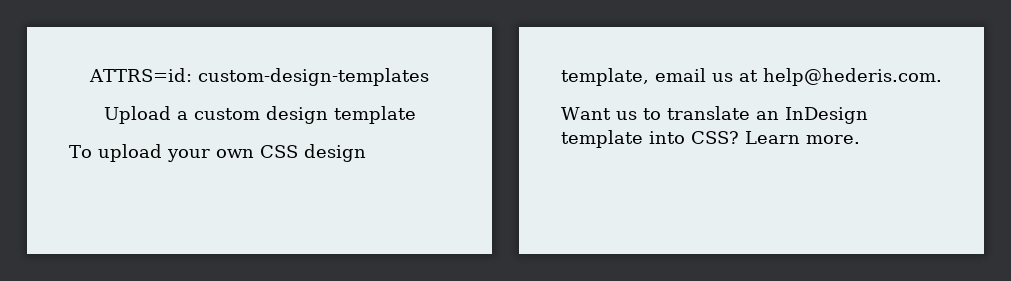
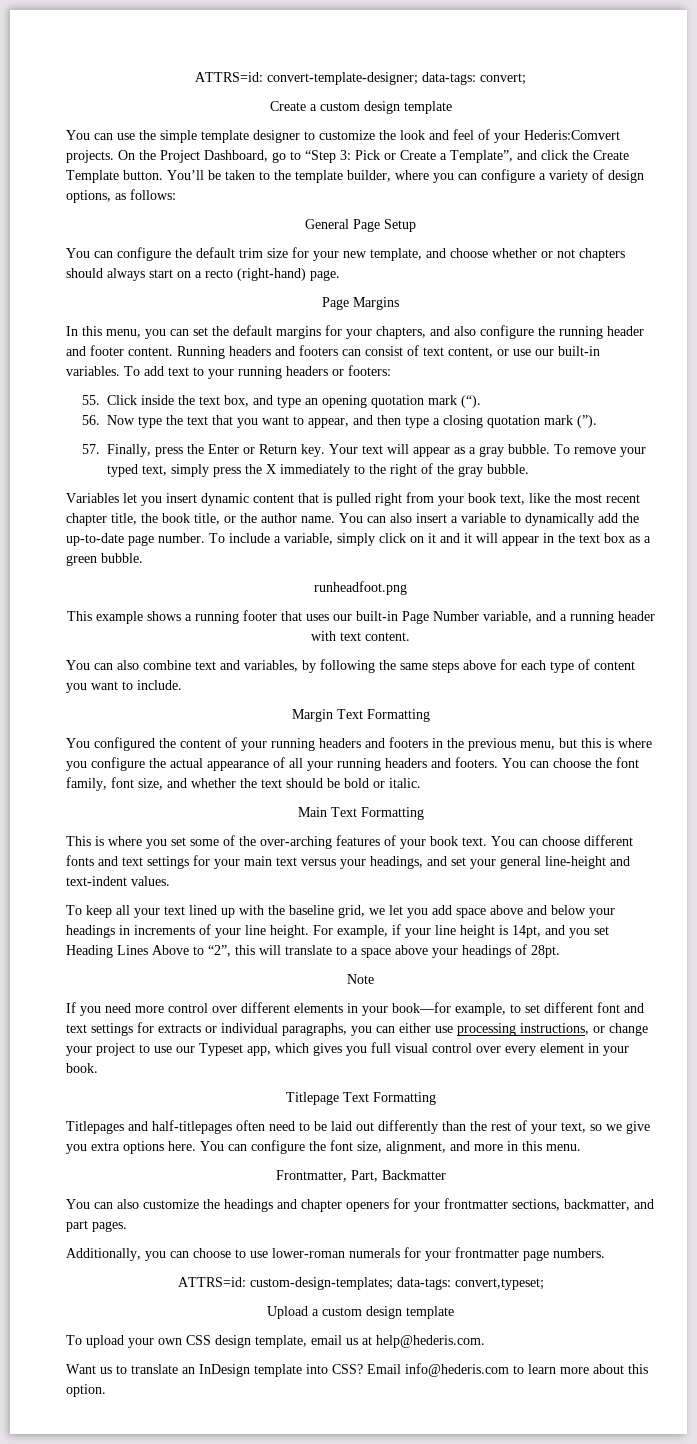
- ATTRS=id: custom-design-templates
+ ATTRS=id: convert-template-designer; data-tags: convert;
+ Create a custom design template
+ You can use the simple template designer to customize the look and feel of your Hederis:Comvert projects. On the Project Dashboard, go to “Step 3: Pick or Create a Template”, and click the Create Template button. You’ll be taken to the template builder, where you can configure a variety of design options, as follows:
+ General Page Setup
+ You can configure the default trim size for your new template, and choose whether or not chapters should always start on a recto (right-hand) page.
+ Page Margins
+ In this menu, you can set the default margins for your chapters, and also configure the running header and footer content. Running headers and footers can consist of text content, or use our built-in variables. To add text to your running headers or footers:
+ 55. Click inside the text box, and type an opening quotation mark (“).
+ 56. Now type the text that you want to appear, and then type a closing quotation mark (”).
+ 57. Finally, press the Enter or Return key. Your text will appear as a gray bubble. To remove your typed text, simply press the X immediately to the right of the gray bubble.
+ Variables let you insert dynamic content that is pulled right from your book text, like the most recent chapter title, the book title, or the author name. You can also insert a variable to dynamically add the up-to-date page number. To include a variable, simply click on it and it will appear in the text box as a green bubble.
+ runheadfoot.png
+ This example shows a running footer that uses our built-in Page Number variable, and a running header with text content.
+ You can also combine text and variables, by following the same steps above for each type of content you want to include.
+ Margin Text Formatting
+ You configured the content of your running headers and footers in the previous menu, but this is where you configure the actual appearance of all your running headers and footers. You can choose the font family, font size, and whether the text should be bold or italic.
+ Main Text Formatting
+ This is where you set some of the over-arching features of your book text. You can choose different fonts and text settings for your main text versus your headings, and set your general line-height and text-indent values.
+ To keep all your text lined up with the baseline grid, we let you add space above and below your headings in increments of your line height. For example, if your line height is 14pt, and you set Heading Lines Above to “2”, this will translate to a space above your headings of 28pt.
+ Note
+ If you need more control over different elements in your book—for example, to set different font and text settings for extracts or individual paragraphs, you can either use processing instructions, or change your project to use our Typeset app, which gives you full visual control over every element in your book.
+ Titlepage Text Formatting
+ Titlepages and half-titlepages often need to be laid out differently than the rest of your text, so we give you extra options here. You can configure the font size, alignment, and more in this menu.
+ Frontmatter, Part, Backmatter
+ You can also customize the headings and chapter openers for your frontmatter sections, backmatter, and part pages.
+ Additionally, you can choose to use lower-roman numerals for your frontmatter page numbers.
+ ATTRS=id: custom-design-templates; data-tags: convert,typeset;
- Learn more.
+ Email info@hederis.com to learn more about this option.

